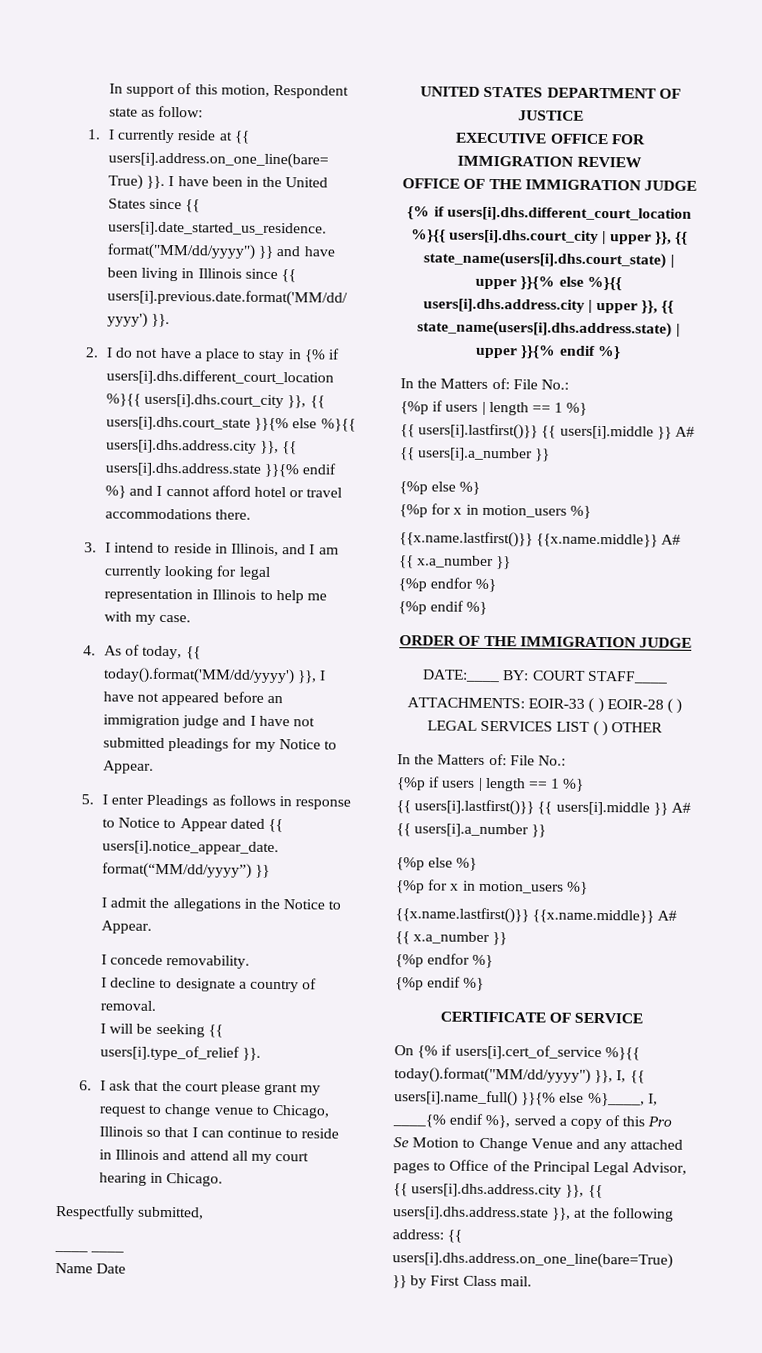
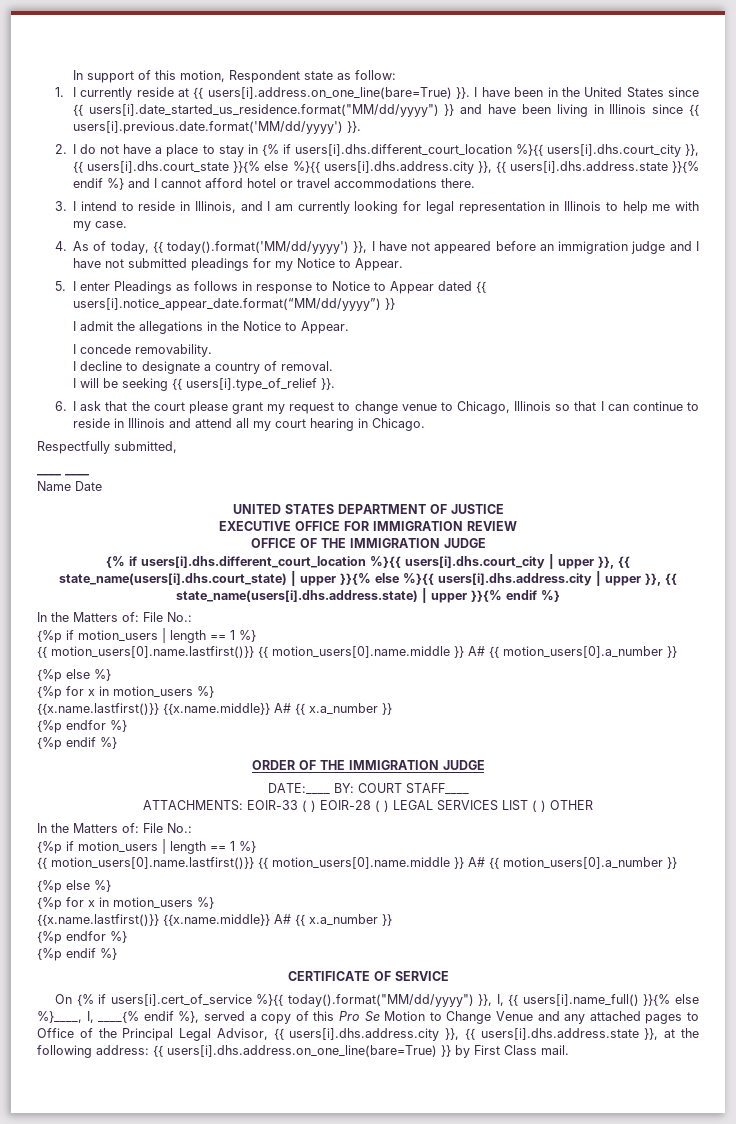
  {% if users[i].dhs.different_court_location %}{{ users[i].dhs.court_city | upper }}, {{ state_name(users[i].dhs.court_state) | upper }}{% else %}{{ users[i].dhs.address.city | upper }}, {{ state_name(users[i].dhs.address.state) | upper }}{% endif %}
  In the Matters of: File No.:
- {%p if users | length == 1 %}
- {{ users[i].lastfirst()}} {{ users[i].middle }} A# {{ users[i].a_number }}
+ {%p if motion_users | length == 1 %}
+ {{ motion_users[0].name.lastfirst()}} {{ motion_users[0].name.middle }} A# {{ motion_users[0].a_number }}
  ATTACHMENTS: EOIR-33 ( ) EOIR-28 ( ) LEGAL SERVICES LIST ( ) OTHER
  In the Matters of: File No.:
- {%p if users | length == 1 %}
- {{ users[i].lastfirst()}} {{ users[i].middle }} A# {{ users[i].a_number }}
+ {%p if motion_users | length == 1 %}
+ {{ motion_users[0].name.lastfirst()}} {{ motion_users[0].name.middle }} A# {{ motion_users[0].a_number }}

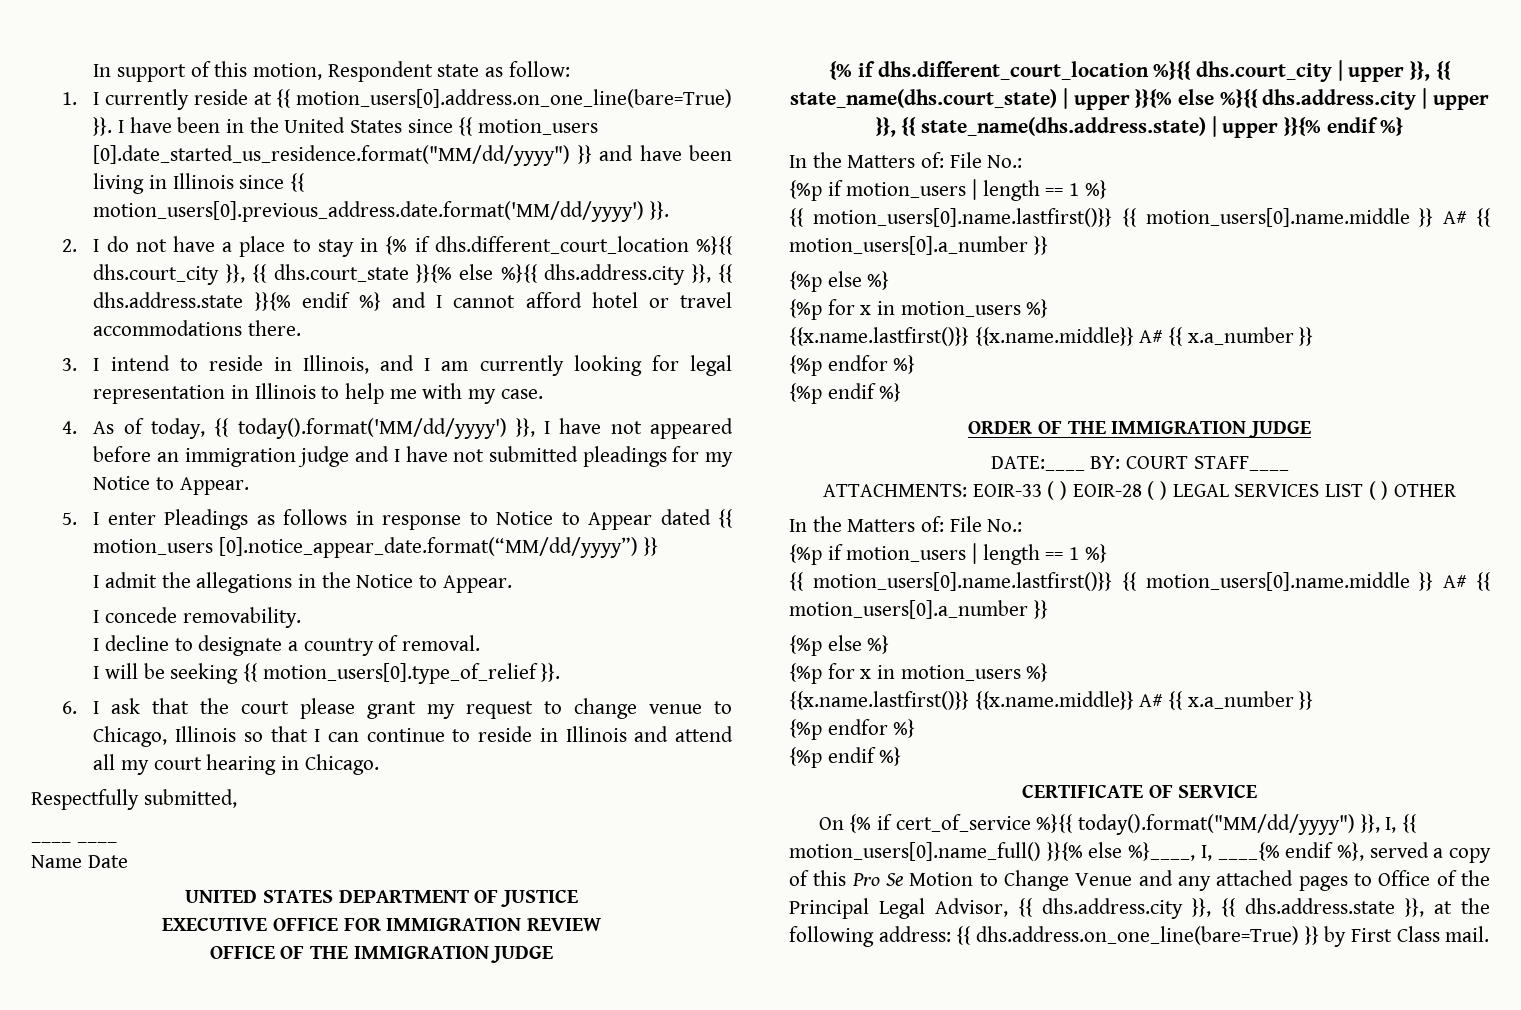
- 1. I currently reside at {{ users[i].address.on_one_line(bare=True) }}.
+ 1. I currently reside at {{ motion_users[0].address.on_one_line(bare=True) }}.
- I have been in the United States since {{ users[i].date_started_us_residence.format("MM/dd/yyyy") }} and have been living in Illinois since {{ users[i].previous.date.format('MM/dd/yyyy') }}.
+ I have been in the United States since {{ motion_users [0].date_started_us_residence.format("MM/dd/yyyy") }} and have been living in Illinois since {{ motion_users[0].previous_address.date.format('MM/dd/yyyy') }}.
- 2. I do not have a place to stay in {% if users[i].dhs.different_court_location %}{{ users[i].dhs.court_city }}, {{ users[i].dhs.court_state }}{% else %}{{ users[i].dhs.address.city }}, {{ users[i].dhs.address.state }}{% endif %} and I cannot afford hotel or travel accommodations there.
+ 2. I do not have a place to stay in {% if dhs.different_court_location %}{{ dhs.court_city }}, {{ dhs.court_state }}{% else %}{{ dhs.address.city }}, {{ dhs.address.state }}{% endif %} and I cannot afford hotel or travel accommodations there.
- 5. I enter Pleadings as follows in response to Notice to Appear dated {{ users[i].notice_appear_date.format(“MM/dd/yyyy”) }}
+ 5. I enter Pleadings as follows in response to Notice to Appear dated {{ motion_users [0].notice_appear_date.format(“MM/dd/yyyy”) }}
- I will be seeking {{ users[i].type_of_relief }}.
+ I will be seeking {{ motion_users[0].type_of_relief }}.
- {% if users[i].dhs.different_court_location %}{{ users[i].dhs.court_city | upper }}, {{ state_name(users[i].dhs.court_state) | upper }}{% else %}{{ users[i].dhs.address.city | upper }}, {{ state_name(users[i].dhs.address.state) | upper }}{% endif %}
+ {% if dhs.different_court_location %}{{ dhs.court_city | upper }}, {{ state_name(dhs.court_state) | upper }}{% else %}{{ dhs.address.city | upper }}, {{ state_name(dhs.address.state) | upper }}{% endif %}
- On {% if users[i].cert_of_service %}{{ today().format("MM/dd/yyyy") }}, I, {{ users[i].name_full() }}{% else %}____, I, ____{% endif %}, served a copy of this Pro Se Motion to Change Venue and any attached pages to Office of the Principal Legal Advisor, {{ users[i].dhs.address.city }}, {{ users[i].dhs.address.state }}, at the following address: {{ users[i].dhs.address.on_one_line(bare=True) }} by First Class mail.
+ On {% if cert_of_service %}{{ today().format("MM/dd/yyyy") }}, I, {{ motion_users[0].name_full() }}{% else %}____, I, ____{% endif %}, served a copy of this Pro Se Motion to Change Venue and any attached pages to Office of the Principal Legal Advisor, {{ dhs.address.city }}, {{ dhs.address.state }}, at the following address: {{ dhs.address.on_one_line(bare=True) }} by First Class mail.

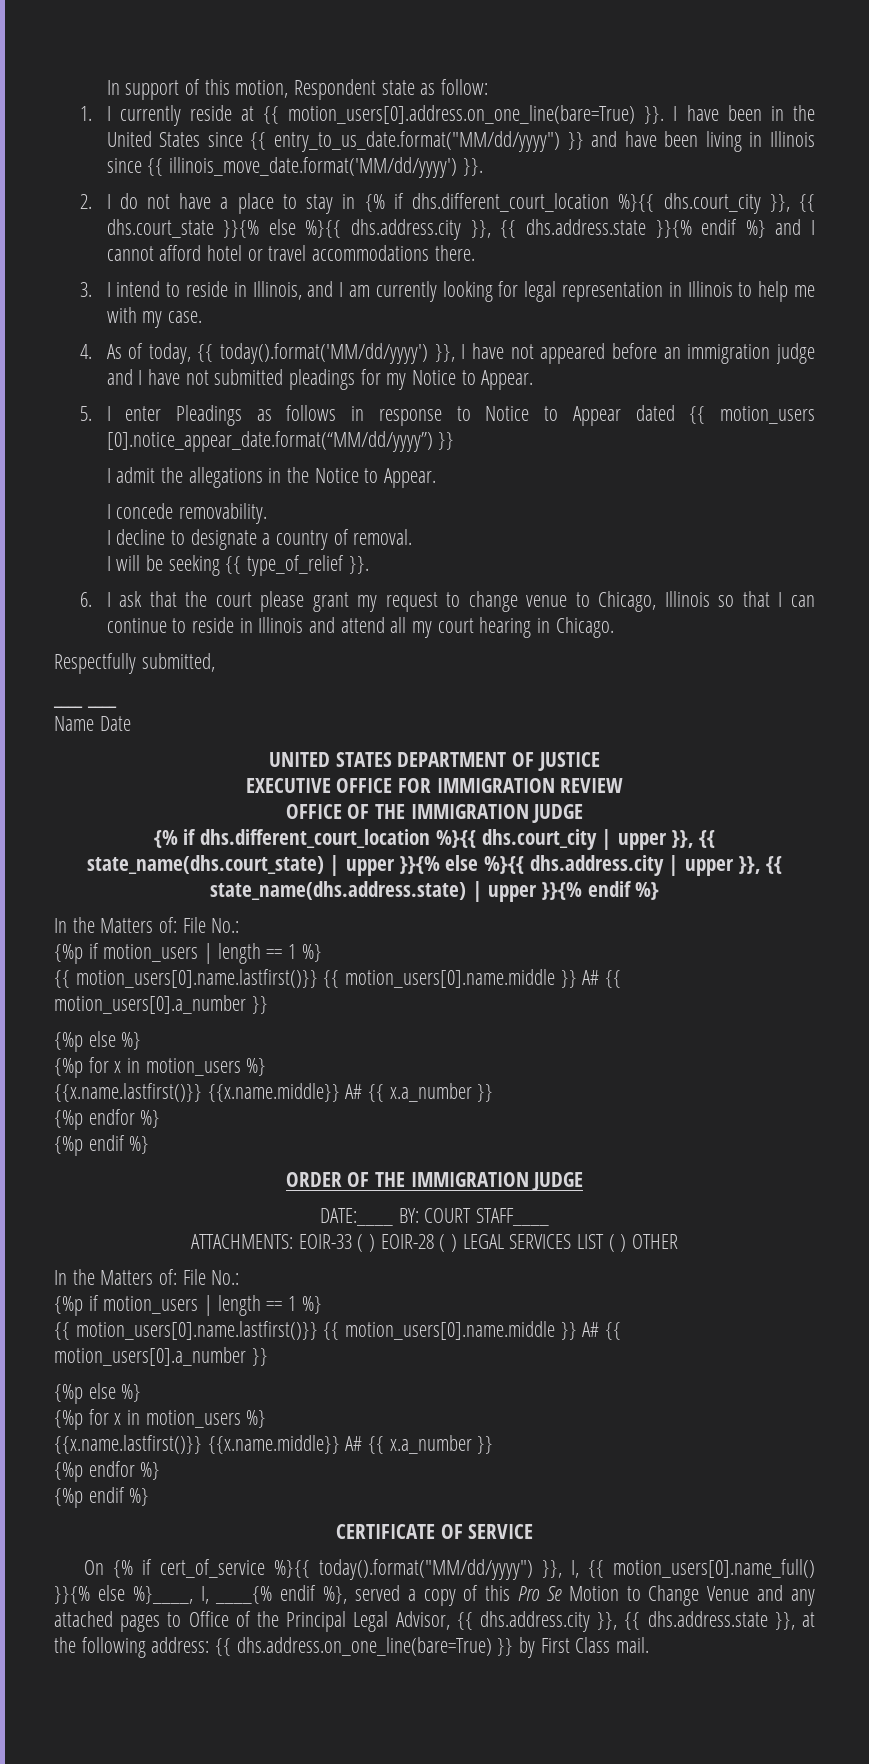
- I have been in the United States since {{ motion_users [0].date_started_us_residence.format("MM/dd/yyyy") }} and have been living in Illinois since {{ motion_users[0].previous_address.date.format('MM/dd/yyyy') }}.
+ I have been in the United States since {{ entry_to_us_date.format("MM/dd/yyyy") }} and have been living in Illinois since {{ illinois_move_date.format('MM/dd/yyyy') }}.
- I will be seeking {{ motion_users[0].type_of_relief }}.
+ I will be seeking {{ type_of_relief }}.

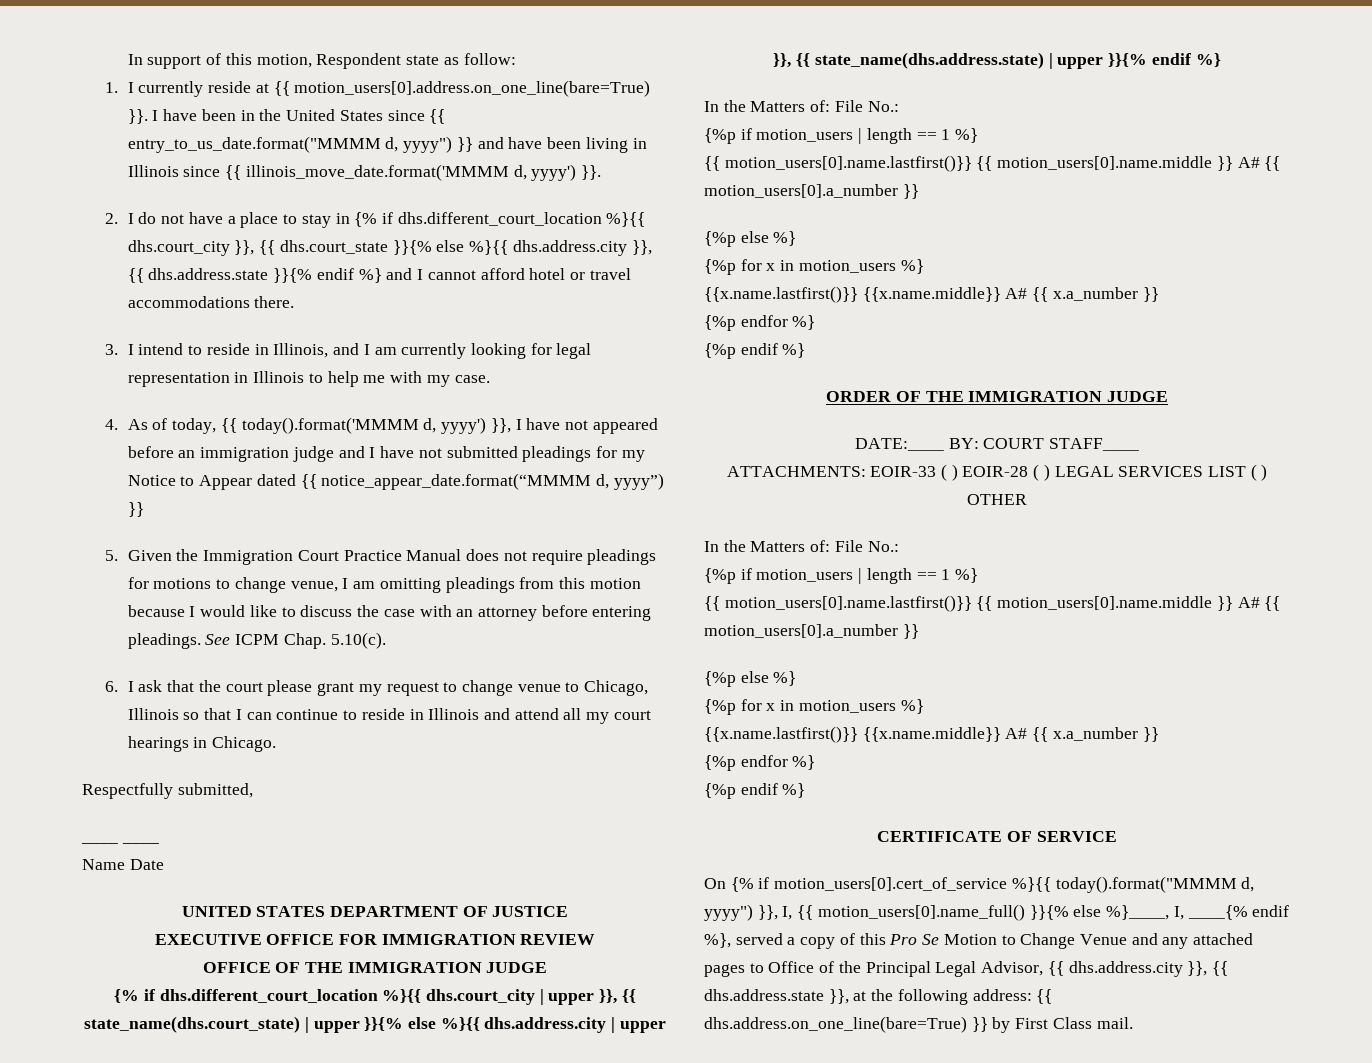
- I have been in the United States since {{ entry_to_us_date.format("MM/dd/yyyy") }} and have been living in Illinois since {{ illinois_move_date.format('MM/dd/yyyy') }}.
+ I have been in the United States since {{ entry_to_us_date.format("MMMM d, yyyy") }} and have been living in Illinois since {{ illinois_move_date.format('MMMM d, yyyy') }}.
- 4. As of today, {{ today().format('MM/dd/yyyy') }}, I have not appeared before an immigration judge and I have not submitted pleadings for my Notice to Appear.
- 5. I enter Pleadings as follows in response to Notice to Appear dated {{ motion_users [0].notice_appear_date.format(“MM/dd/yyyy”) }}
- I admit the allegations in the Notice to Appear.
- I concede removability.
- I decline to designate a country of removal.
- I will be seeking {{ type_of_relief }}.
+ 4. As of today, {{ today().format('MMMM d, yyyy') }}, I have not appeared before an immigration judge and I have not submitted pleadings for my Notice to Appear dated {{ notice_appear_date.format(“MMMM d, yyyy”) }}
+ 5. Given the Immigration Court Practice Manual does not require pleadings for motions to change venue, I am omitting pleadings from this motion because I would like to discuss the case with an attorney before entering pleadings. See ICPM Chap. 5.10(c).
- 6. I ask that the court please grant my request to change venue to Chicago, Illinois so that I can continue to reside in Illinois and attend all my court hearing in Chicago.
+ 6. I ask that the court please grant my request to change venue to Chicago, Illinois so that I can continue to reside in Illinois and attend all my court hearings in Chicago.
- On {% if cert_of_service %}{{ today().format("MM/dd/yyyy") }}, I, {{ motion_users[0].name_full() }}{% else %}____, I, ____{% endif %}, served a copy of this Pro Se Motion to Change Venue and any attached pages to Office of the Principal Legal Advisor, {{ dhs.address.city }}, {{ dhs.address.state }}, at the following address: {{ dhs.address.on_one_line(bare=True) }} by First Class mail.
+ On {% if motion_users[0].cert_of_service %}{{ today().format("MMMM d, yyyy") }}, I, {{ motion_users[0].name_full() }}{% else %}____, I, ____{% endif %}, served a copy of this Pro Se Motion to Change Venue and any attached pages to Office of the Principal Legal Advisor, {{ dhs.address.city }}, {{ dhs.address.state }}, at the following address: {{ dhs.address.on_one_line(bare=True) }} by First Class mail.

